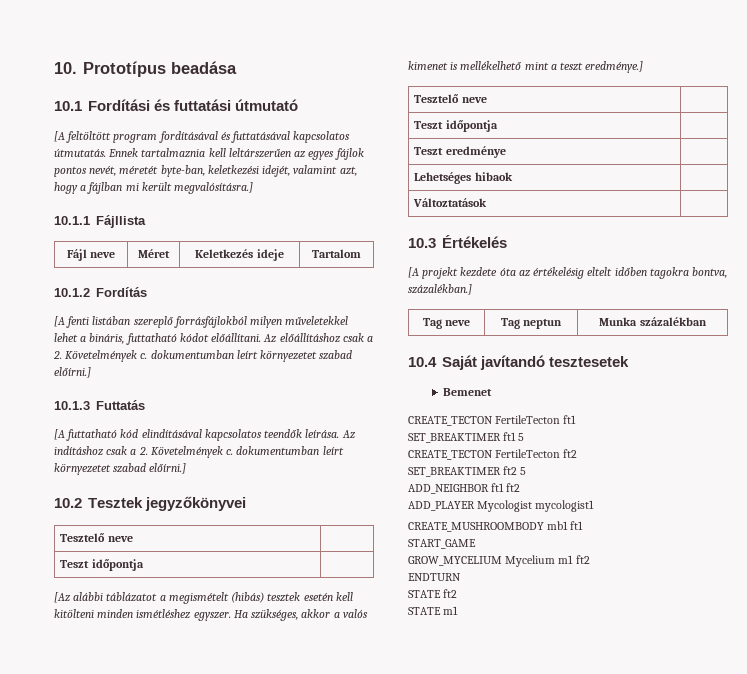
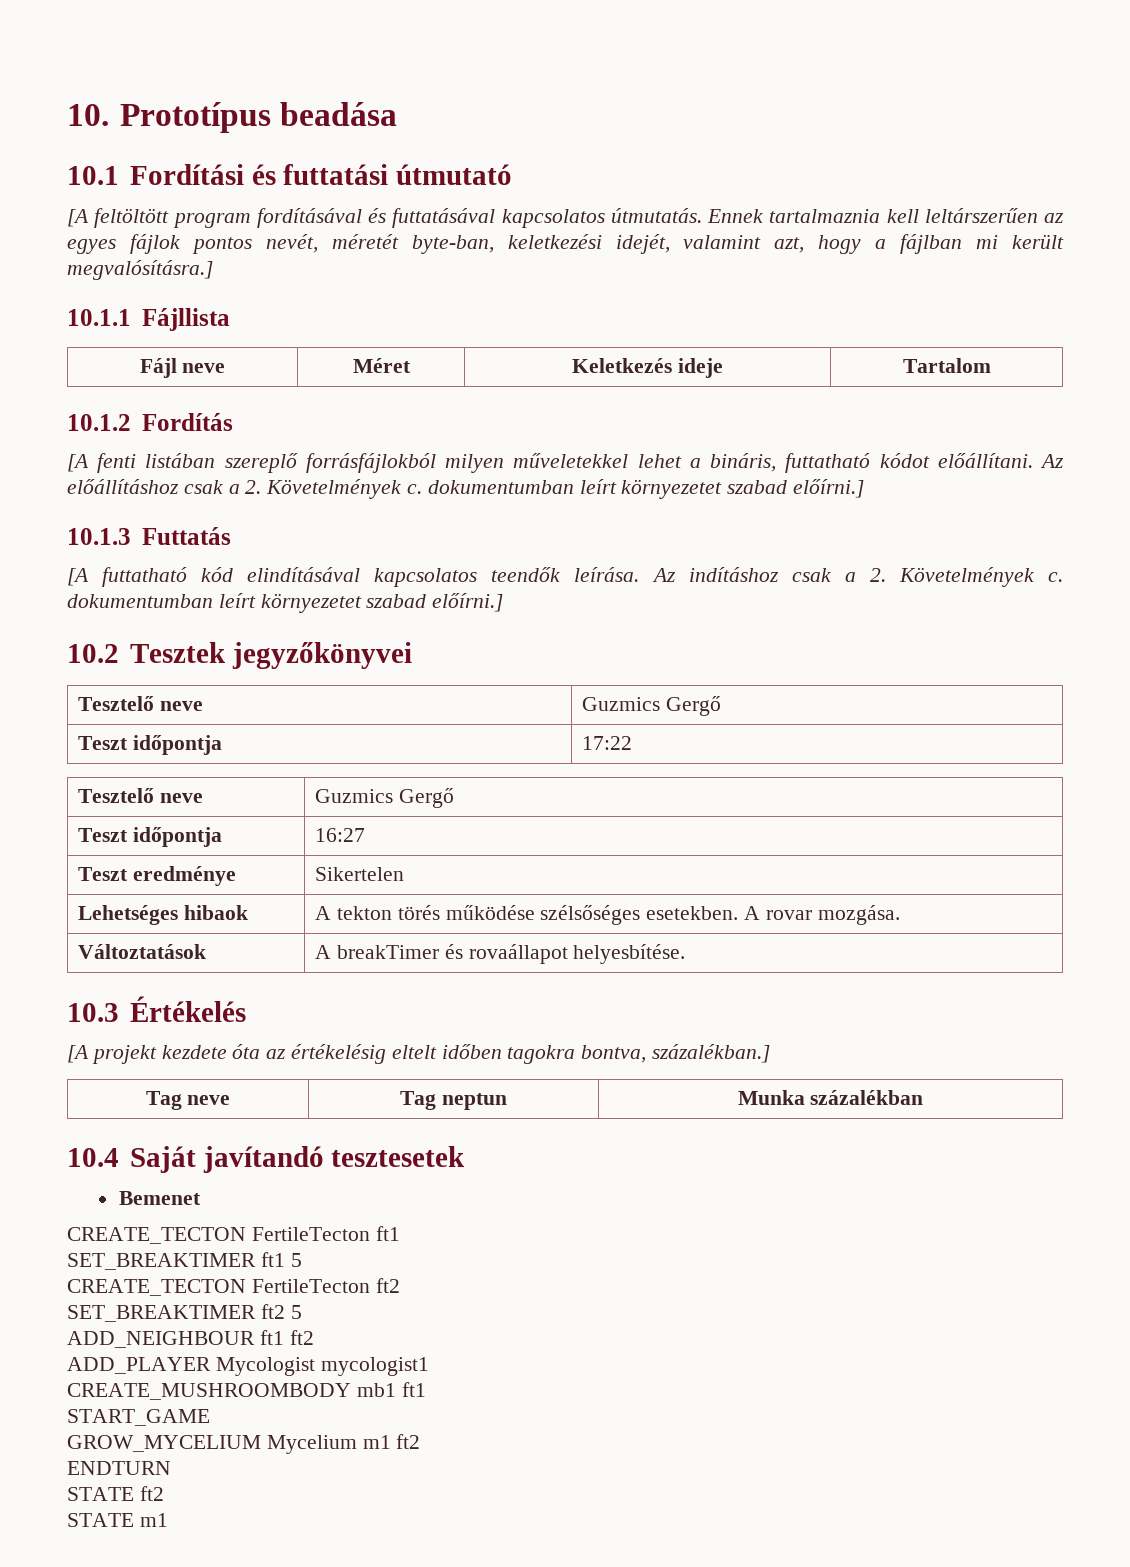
  10.2 Tesztek jegyzőkönyvei
- Tesztelő neve |
- Teszt időpontja |
- [Az alábbi táblázatot a megismételt (hibás) tesztek esetén kell kitölteni minden ismétléshez egyszer. Ha szükséges, akkor a valós kimenet is mellékelhető mint a teszt eredménye.]
- Tesztelő neve |
- Teszt időpontja |
+ Tesztelő neve | Guzmics Gergő
+ Teszt időpontja | 17:22
+ Tesztelő neve | Guzmics Gergő
+ Teszt időpontja | 16:27
- Teszt eredménye |
+ Teszt eredménye | Sikertelen
- Lehetséges hibaok |
- Változtatások |
+ Lehetséges hibaok | A tekton törés működése szélsőséges esetekben. A rovar mozgása.
+ Változtatások | A breakTimer és rovaállapot helyesbítése.
- ADD_NEIGHBOR ft1 ft2
+ ADD_NEIGHBOUR ft1 ft2

